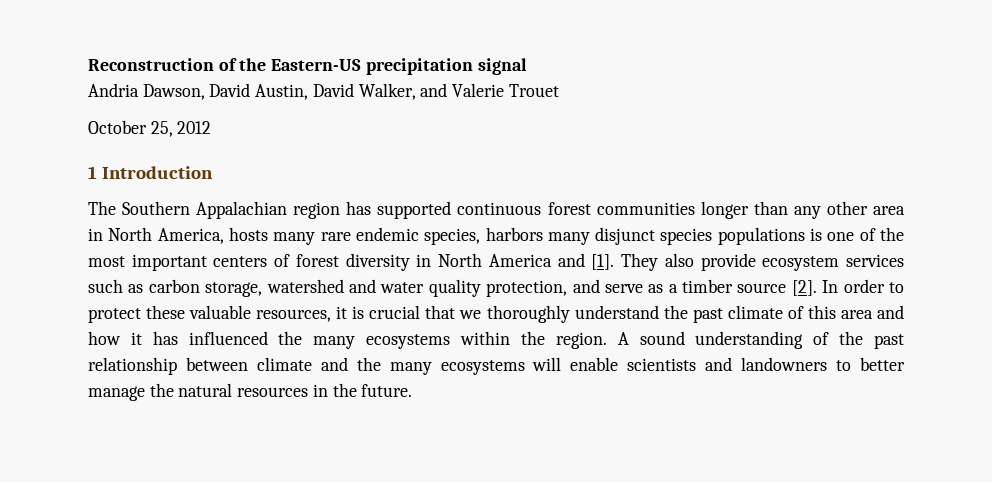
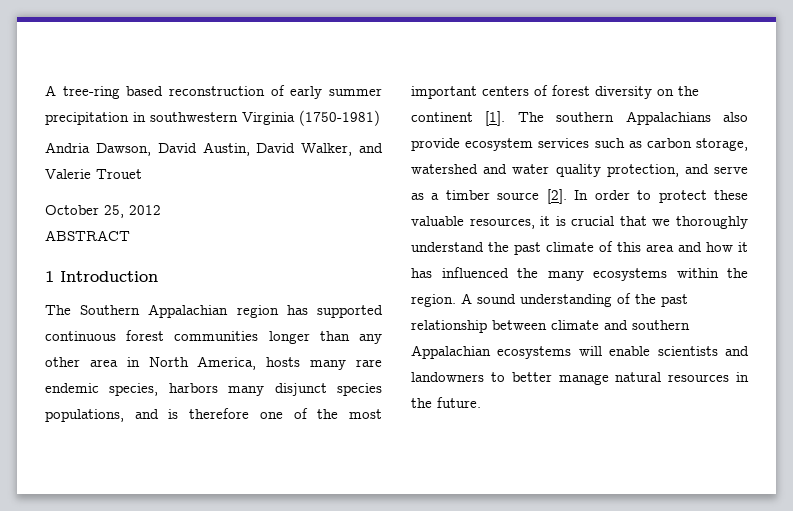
- Reconstruction of the Eastern-US precipitation signal
+ A tree-ring based reconstruction of early summer precipitation in southwestern Virginia (1750-1981)
+ ABSTRACT
- The Southern Appalachian region has supported continuous forest communities longer than any other area in North America, hosts many rare endemic species, harbors many disjunct species populations is one of the most important centers of forest diversity in North America and [1]. They also provide ecosystem services such as carbon storage, watershed and water quality protection, and serve as a timber source [2].
+ The Southern Appalachian region has supported continuous forest communities longer than any other area in North America, hosts many rare endemic species, harbors many disjunct species populations, and is therefore one of the most important centers of forest diversity on the continent [1]. The southern Appalachians also provide ecosystem services such as carbon storage, watershed and water quality protection, and serve as a timber source [2].
- A sound understanding of the past relationship between climate and the many ecosystems will enable scientists and landowners to better manage the natural resources in the future.
+ A sound understanding of the past relationship between climate and southern Appalachian ecosystems will enable scientists and landowners to better manage natural resources in the future.

